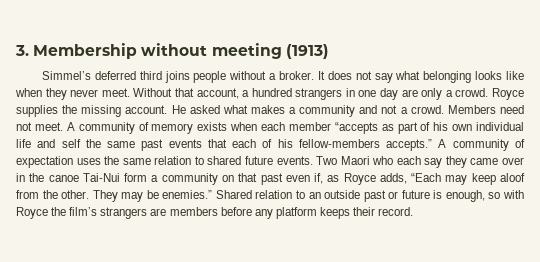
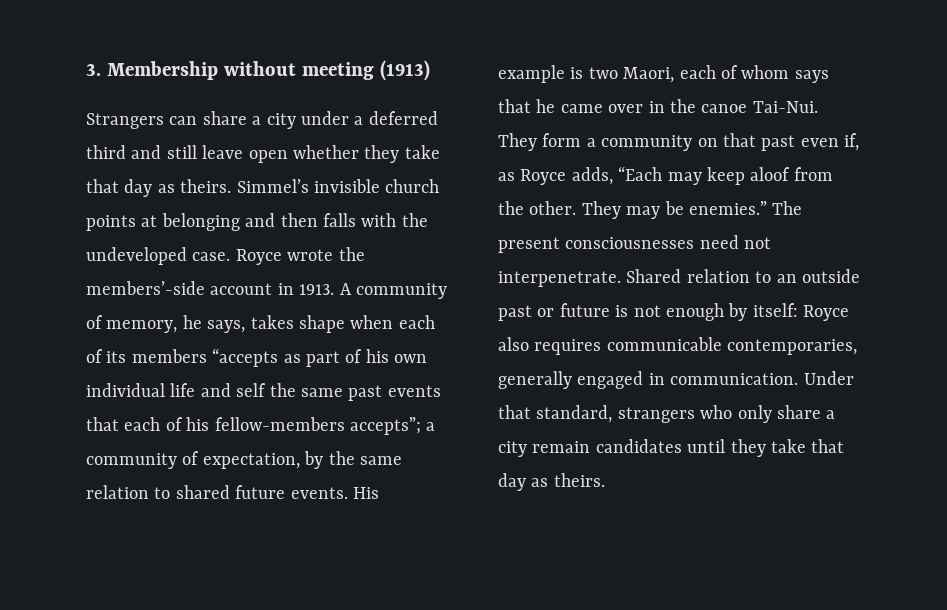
- Simmel’s deferred third joins people without a broker. It does not say what belonging looks like when they never meet. Without that account, a hundred strangers in one day are only a crowd. Royce supplies the missing account. He asked what makes a community and not a crowd. Members need not meet. A community of memory exists when each member “accepts as part of his own individual life and self the same past events that each of his fellow-members accepts.” A community of expectation uses the same relation to shared future events.
+ Strangers can share a city under a deferred third and still leave open whether they take that day as theirs. Simmel’s invisible church points at belonging and then falls with the undeveloped case. Royce wrote the members’-side account in 1913. A community of memory, he says, takes shape when each of its members “accepts as part of his own individual life and self the same past events that each of his fellow-members accepts”; a community of expectation, by the same relation to shared future events.
- Two Maori who each say they came over in the canoe Tai-Nui form a community on that past even if, as Royce adds, “Each may keep aloof from the other.
+ His example is two Maori, each of whom says that he came over in the canoe Tai-Nui. They form a community on that past even if, as Royce adds, “Each may keep aloof from the other.
+ The present consciousnesses need not interpenetrate.
- Shared relation to an outside past or future is enough, so with Royce the film’s strangers are members before any platform keeps their record.
+ Shared relation to an outside past or future is not enough by itself: Royce also requires communicable contemporaries, generally engaged in communication. Under that standard, strangers who only share a city remain candidates until they take that day as theirs.

